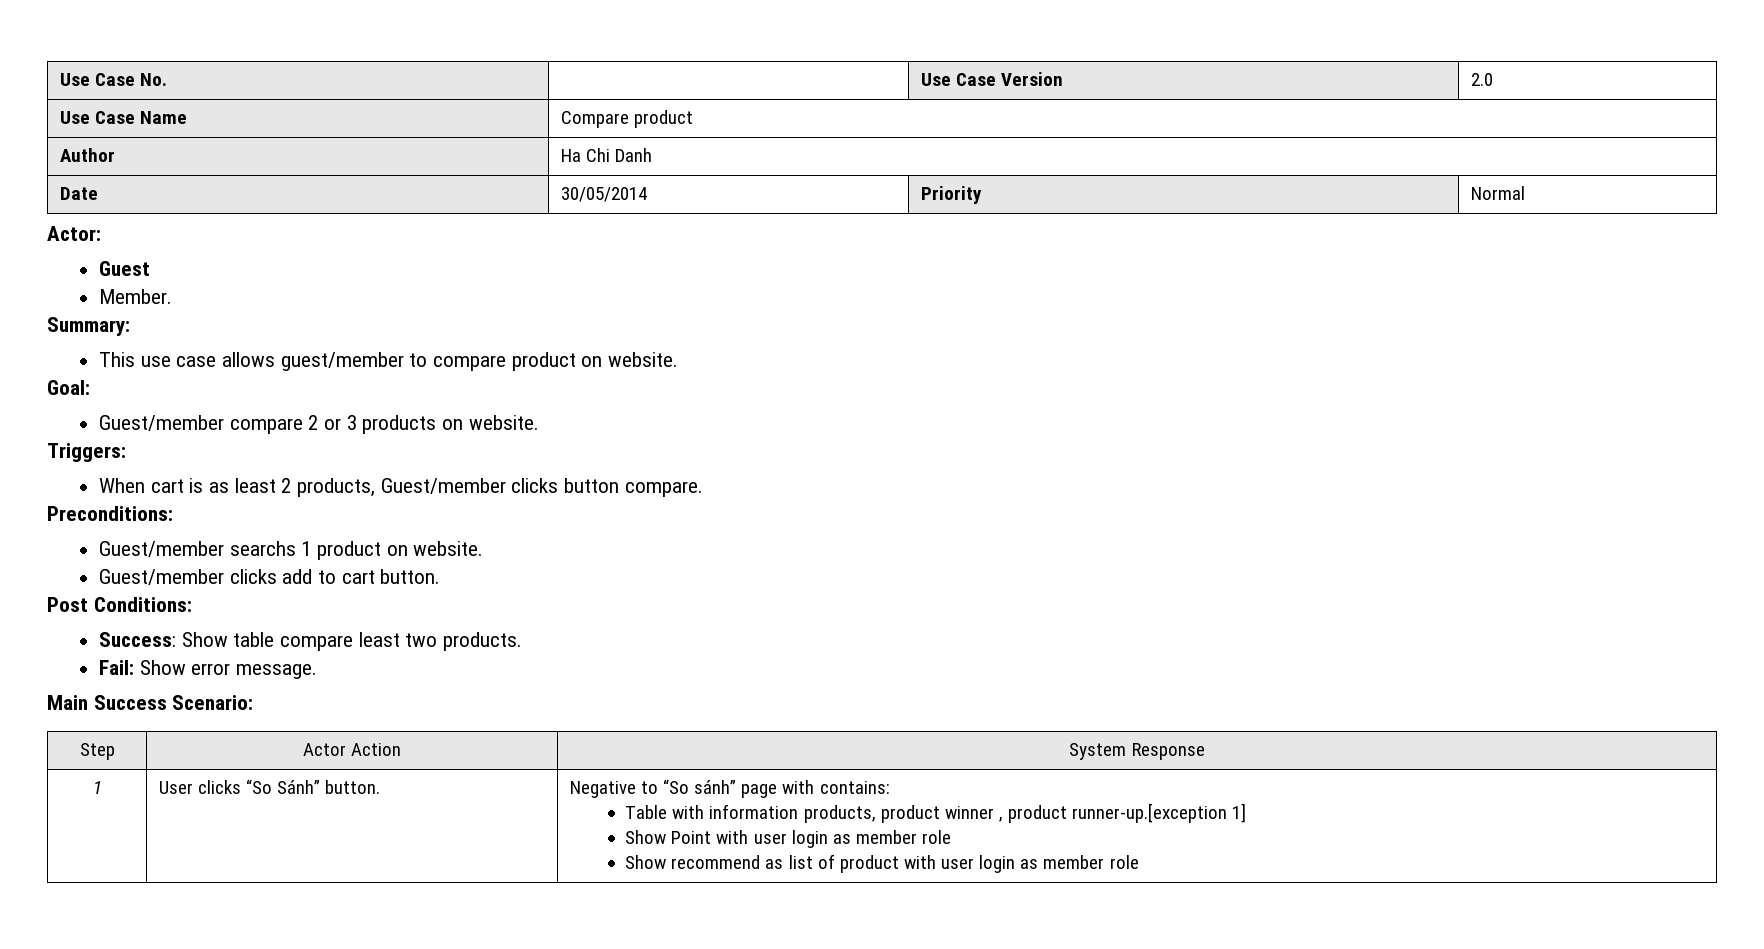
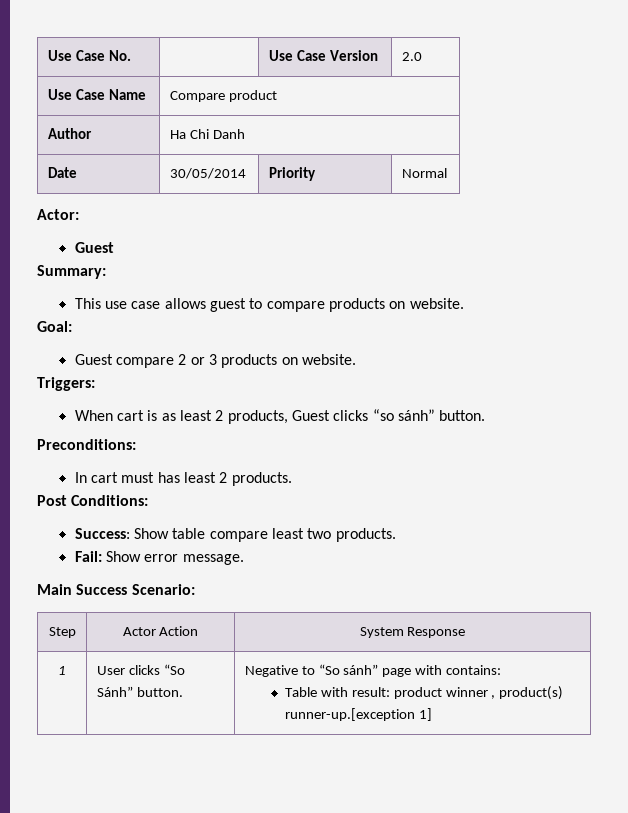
- Member.
- This use case allows guest/member to compare product on website.
+ This use case allows guest to compare products on website.
- Guest/member compare 2 or 3 products on website.
+ Guest compare 2 or 3 products on website.
- When cart is as least 2 products, Guest/member clicks button compare.
+ When cart is as least 2 products, Guest clicks “so sánh” button.
  Preconditions:
- Guest/member searchs 1 product on website.
- Guest/member clicks add to cart button.
+ In cart must has least 2 products.
- Table with information products, product winner , product runner-up.[exception 1]
+ Table with result: product winner , product(s) runner-up.[exception 1]
- Show Point with user login as member role
- Show recommend as list of product with user login as member role

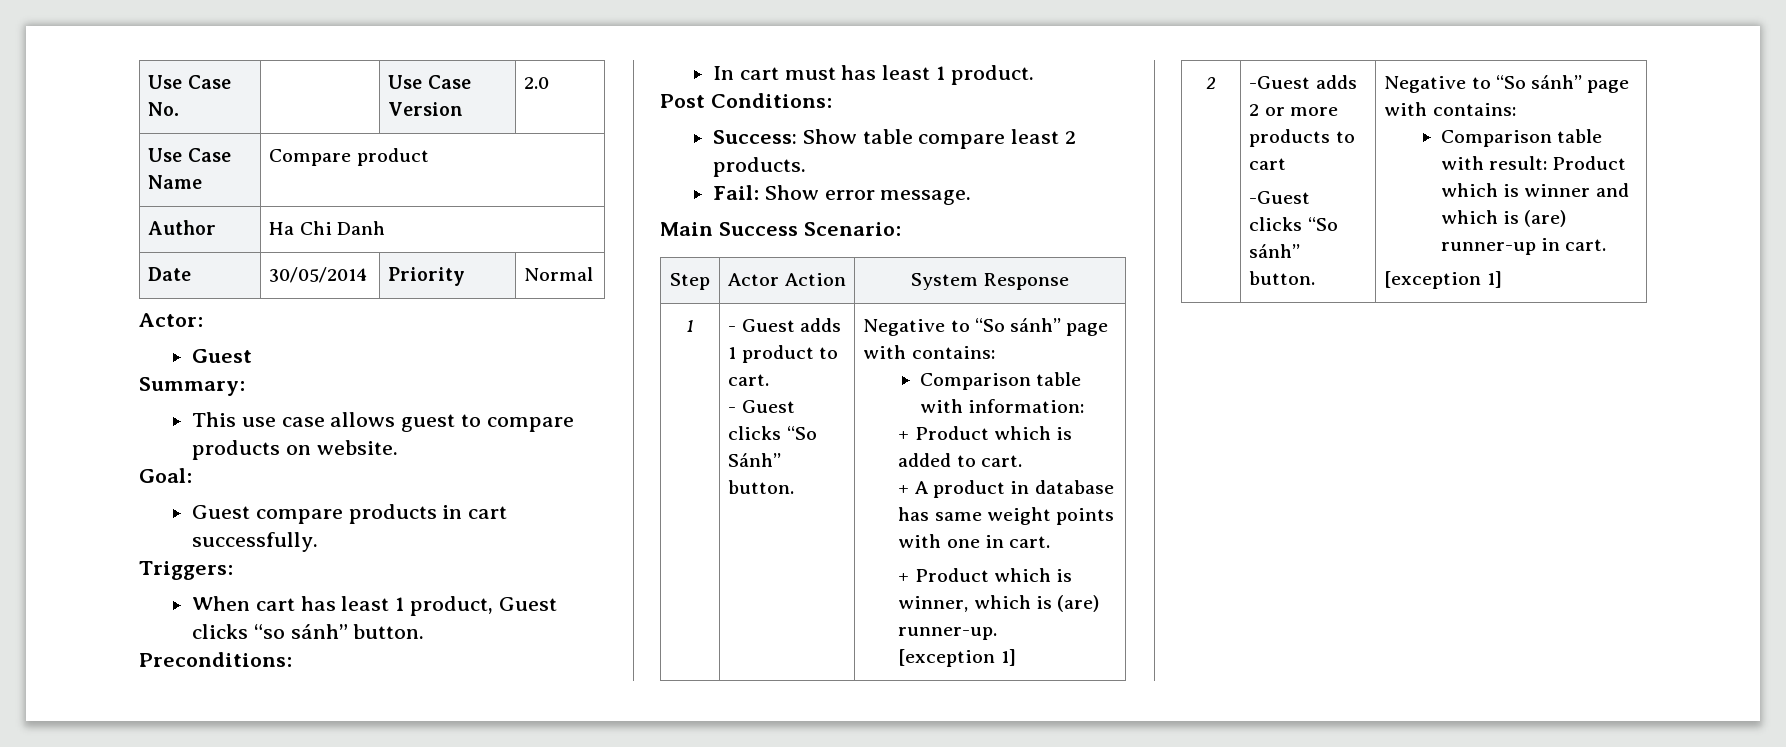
- Guest compare 2 or 3 products on website.
+ Guest compare products in cart successfully.
  Triggers:
- When cart is as least 2 products, Guest clicks “so sánh” button.
+ When cart has least 1 product, Guest clicks “so sánh” button.
- In cart must has least 2 products.
+ In cart must has least 1 product.
- Success: Show table compare least two products.
+ Success: Show table compare least 2 products.
- User clicks “So Sánh” button.
+ - Guest adds 1 product to cart.
+ - Guest clicks “So Sánh” button.
- Table with result: product winner , product(s) runner-up.[exception 1]
+ Comparison table with information:
+ + Product which is added to cart.
+ + A product in database has same weight points with one in cart.
+ + Product which is winner, which is (are) runner-up.
+ [exception 1]
+ 2 | -Guest adds 2 or more products to cart
+ -Guest clicks “So sánh” button. | Negative to “So sánh” page with contains:
+ Comparison table with result: Product which is winner and which is (are) runner-up in cart.
+ [exception 1]

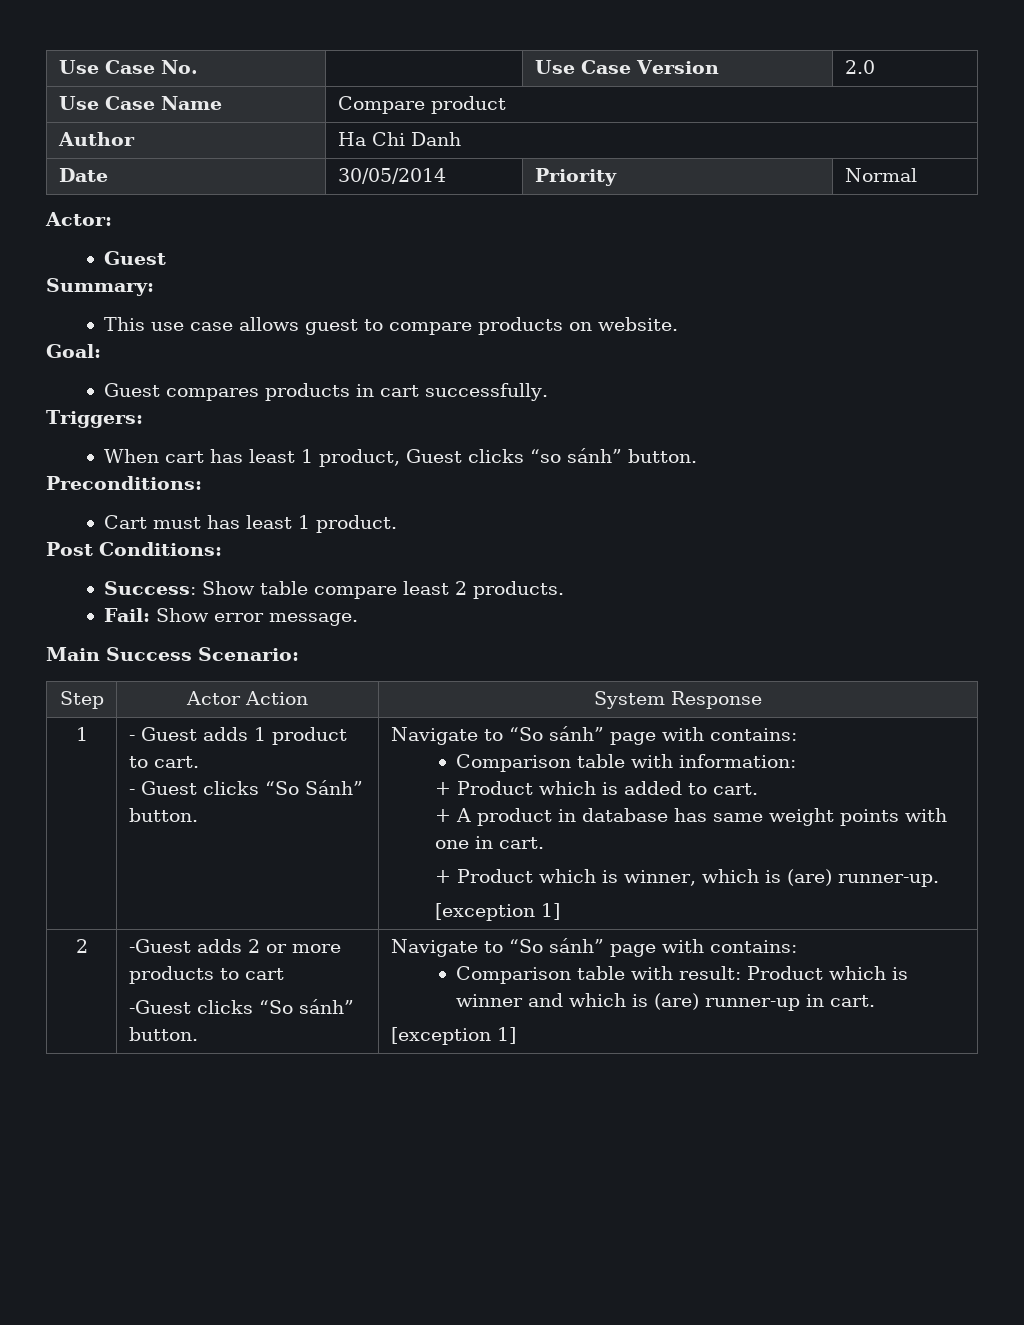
- Guest compare products in cart successfully.
+ Guest compares products in cart successfully.
- In cart must has least 1 product.
+ Cart must has least 1 product.
- - Guest clicks “So Sánh” button. | Negative to “So sánh” page with contains:
+ - Guest clicks “So Sánh” button. | Navigate to “So sánh” page with contains:
  2 | -Guest adds 2 or more products to cart
- -Guest clicks “So sánh” button. | Negative to “So sánh” page with contains:
+ -Guest clicks “So sánh” button. | Navigate to “So sánh” page with contains:

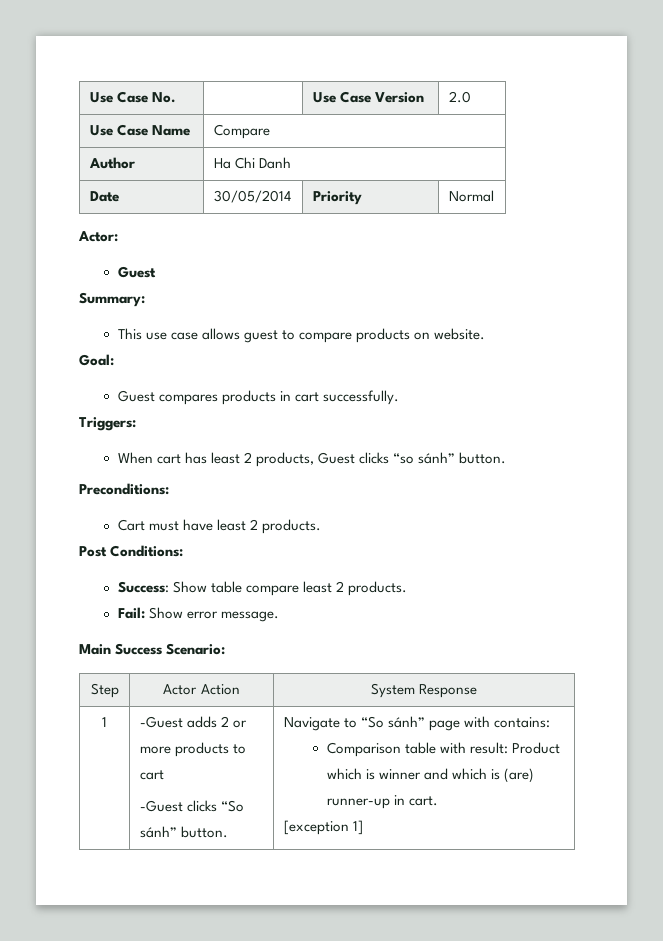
- Use Case Name | Compare product
+ Use Case Name | Compare
- When cart has least 1 product, Guest clicks “so sánh” button.
+ When cart has least 2 products, Guest clicks “so sánh” button.
- Cart must has least 1 product.
+ Cart must have least 2 products.
- - Guest adds 1 product to cart.
- - Guest clicks “So Sánh” button. | Navigate to “So sánh” page with contains:
- Comparison table with information:
- + Product which is added to cart.
- + A product in database has same weight points with one in cart.
- + Product which is winner, which is (are) runner-up.
- [exception 1]
- 2 | -Guest adds 2 or more products to cart
+ -Guest adds 2 or more products to cart

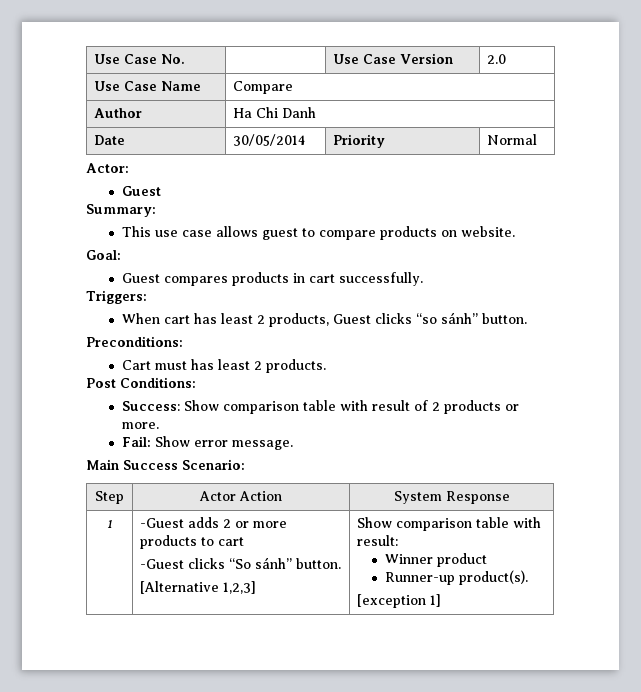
- Cart must have least 2 products.
+ Cart must has least 2 products.
- Success: Show table compare least 2 products.
+ Success: Show comparison table with result of 2 products or more.
  1 | -Guest adds 2 or more products to cart
- -Guest clicks “So sánh” button. | Navigate to “So sánh” page with contains:
- Comparison table with result: Product which is winner and which is (are) runner-up in cart.
+ -Guest clicks “So sánh” button.
+ [Alternative 1,2,3] | Show comparison table with result:
+ Winner product
+ Runner-up product(s).

